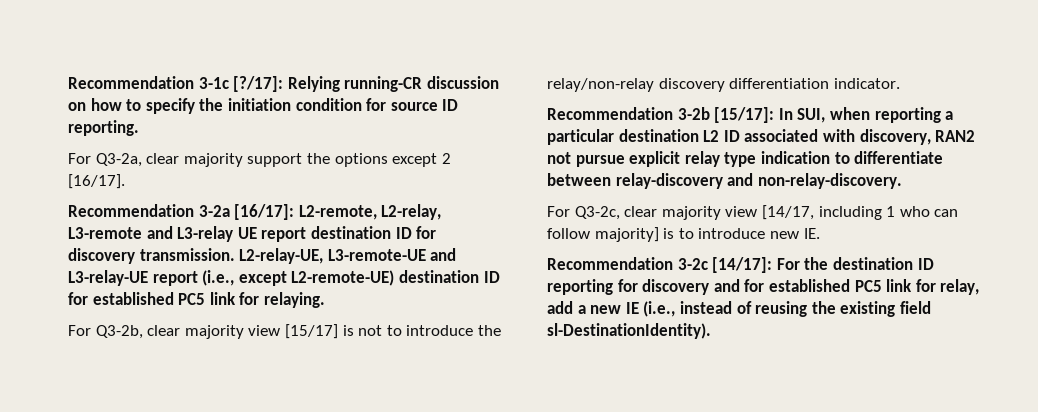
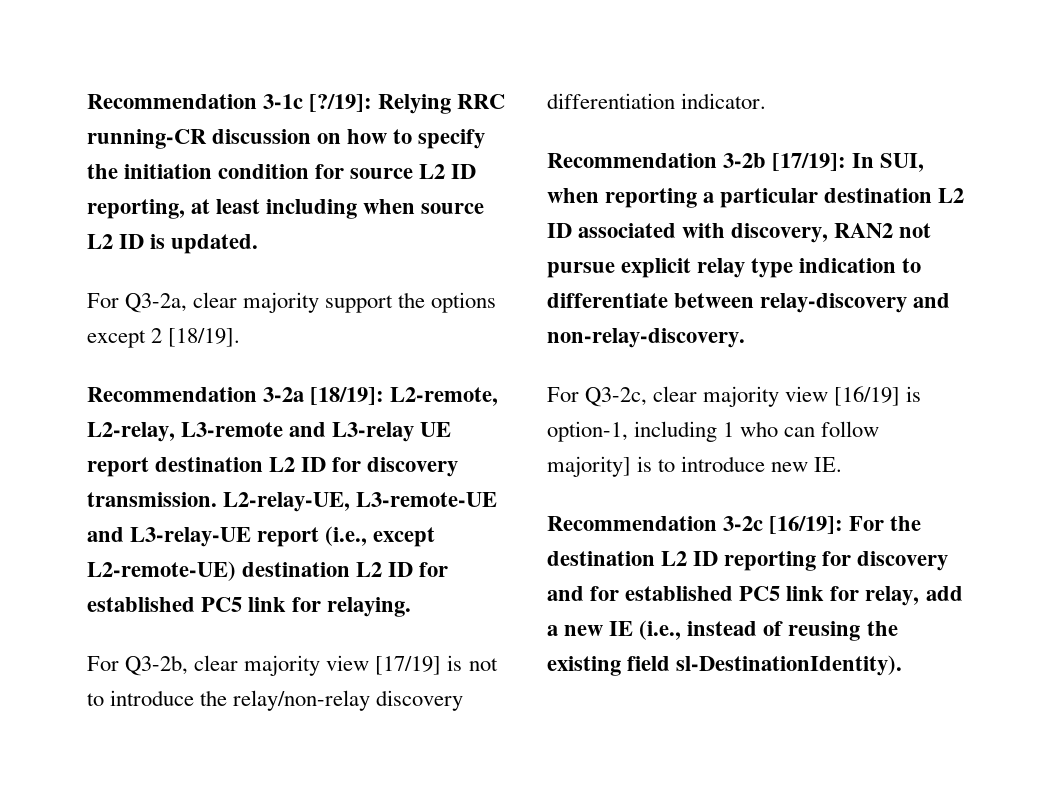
- Recommendation 3-1c [?/17]: Relying running-CR discussion on how to specify the initiation condition for source ID reporting.
+ Recommendation 3-1c [?/19]: Relying RRC running-CR discussion on how to specify the initiation condition for source L2 ID reporting, at least including when source L2 ID is updated.
- For Q3-2a, clear majority support the options except 2 [16/17].
+ For Q3-2a, clear majority support the options except 2 [18/19].
- Recommendation 3-2a [16/17]: L2-remote, L2-relay, L3-remote and L3-relay UE report destination ID for discovery transmission.
+ Recommendation 3-2a [18/19]: L2-remote, L2-relay, L3-remote and L3-relay UE report destination L2 ID for discovery transmission.
- L2-relay-UE, L3-remote-UE and L3-relay-UE report (i.e., except L2-remote-UE) destination ID for established PC5 link for relaying.
+ L2-relay-UE, L3-remote-UE and L3-relay-UE report (i.e., except L2-remote-UE) destination L2 ID for established PC5 link for relaying.
- For Q3-2b, clear majority view [15/17] is not to introduce the relay/non-relay discovery differentiation indicator.
+ For Q3-2b, clear majority view [17/19] is not to introduce the relay/non-relay discovery differentiation indicator.
- Recommendation 3-2b [15/17]: In SUI, when reporting a particular destination L2 ID associated with discovery, RAN2 not pursue explicit relay type indication to differentiate between relay-discovery and non-relay-discovery.
+ Recommendation 3-2b [17/19]: In SUI, when reporting a particular destination L2 ID associated with discovery, RAN2 not pursue explicit relay type indication to differentiate between relay-discovery and non-relay-discovery.
- For Q3-2c, clear majority view [14/17, including 1 who can follow majority] is to introduce new IE.
+ For Q3-2c, clear majority view [16/19] is option-1, including 1 who can follow majority] is to introduce new IE.
- Recommendation 3-2c [14/17]: For the destination ID reporting for discovery and for established PC5 link for relay, add a new IE (i.e., instead of reusing the existing field sl-DestinationIdentity).
+ Recommendation 3-2c [16/19]: For the destination L2 ID reporting for discovery and for established PC5 link for relay, add a new IE (i.e., instead of reusing the existing field sl-DestinationIdentity).

